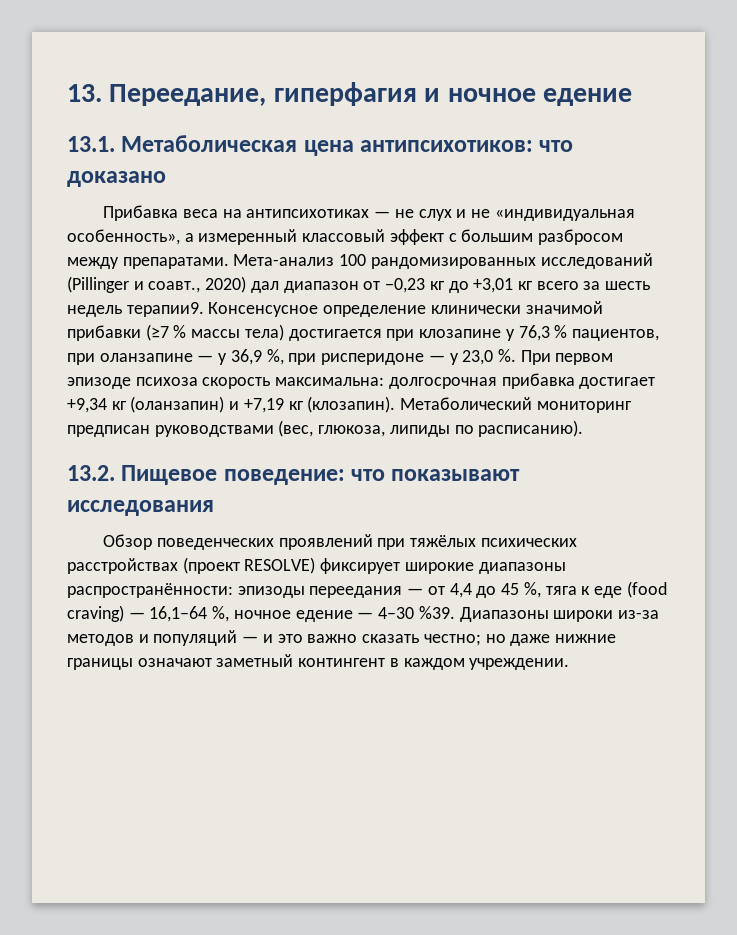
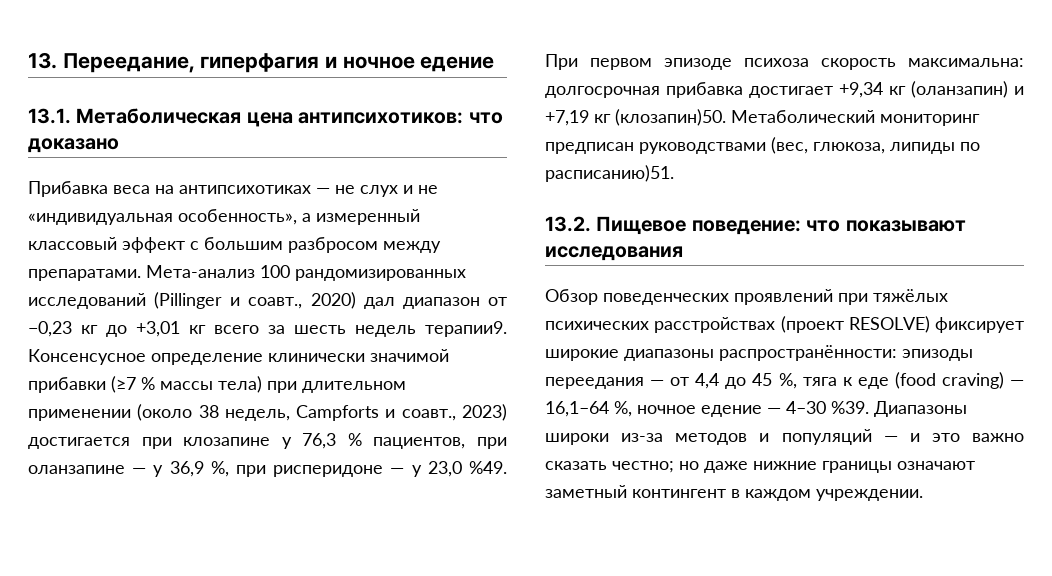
- Консенсусное определение клинически значимой прибавки (≥7 % массы тела) достигается при клозапине у 76,3 % пациентов, при оланзапине — у 36,9 %, при рисперидоне — у 23,0 %.
+ Консенсусное определение клинически значимой прибавки (≥7 % массы тела) при длительном применении (около 38 недель, Campforts и соавт., 2023) достигается при клозапине у 76,3 % пациентов, при оланзапине — у 36,9 %, при рисперидоне — у 23,0 %49.
- При первом эпизоде психоза скорость максимальна: долгосрочная прибавка достигает +9,34 кг (оланзапин) и +7,19 кг (клозапин).
+ При первом эпизоде психоза скорость максимальна: долгосрочная прибавка достигает +9,34 кг (оланзапин) и +7,19 кг (клозапин)50.
- Метаболический мониторинг предписан руководствами (вес, глюкоза, липиды по расписанию).
+ Метаболический мониторинг предписан руководствами (вес, глюкоза, липиды по расписанию)51.

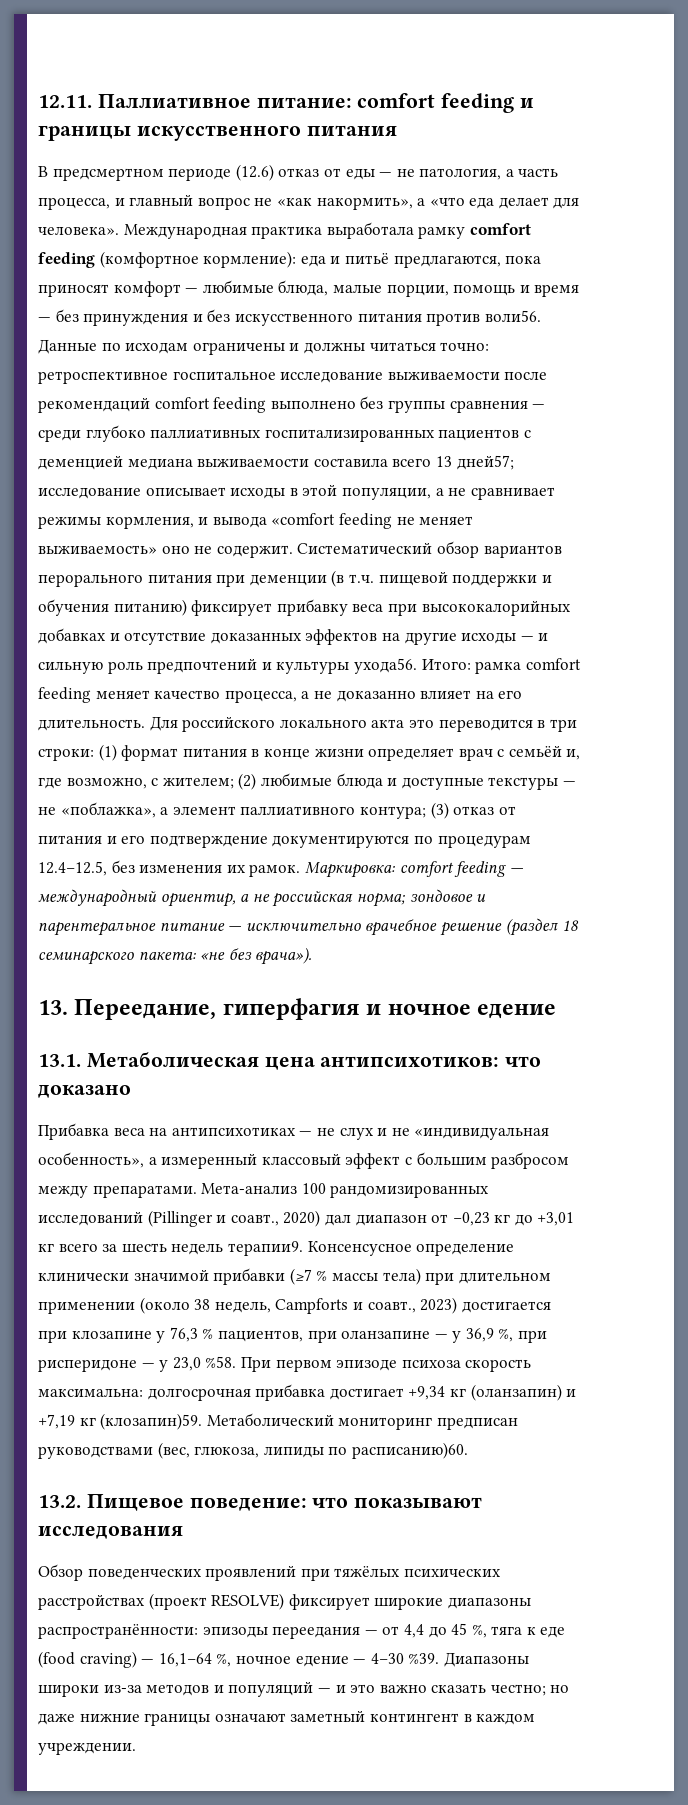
+ 12.11. Паллиативное питание: comfort feeding и границы искусственного питания
+ В предсмертном периоде (12.6) отказ от еды — не патология, а часть процесса, и главный вопрос не «как накормить», а «что еда делает для человека». Международная практика выработала рамку comfort feeding (комфортное кормление): еда и питьё предлагаются, пока приносят комфорт — любимые блюда, малые порции, помощь и время — без принуждения и без искусственного питания против воли56. Данные по исходам ограничены и должны читаться точно: ретроспективное госпитальное исследование выживаемости после рекомендаций comfort feeding выполнено без группы сравнения — среди глубоко паллиативных госпитализированных пациентов с деменцией медиана выживаемости составила всего 13 дней57; исследование описывает исходы в этой популяции, а не сравнивает режимы кормления, и вывода «comfort feeding не меняет выживаемость» оно не содержит. Систематический обзор вариантов перорального питания при деменции (в т.ч. пищевой поддержки и обучения питанию) фиксирует прибавку веса при высококалорийных добавках и отсутствие доказанных эффектов на другие исходы — и сильную роль предпочтений и культуры ухода56. Итого: рамка comfort feeding меняет качество процесса, а не доказанно влияет на его длительность. Для российского локального акта это переводится в три строки: (1) формат питания в конце жизни определяет врач с семьёй и, где возможно, с жителем; (2) любимые блюда и доступные текстуры — не «поблажка», а элемент паллиативного контура; (3) отказ от питания и его подтверждение документируются по процедурам 12.4–12.5, без изменения их рамок. Маркировка: comfort feeding — международный ориентир, а не российская норма; зондовое и парентеральное питание — исключительно врачебное решение (раздел 18 семинарского пакета: «не без врача»).
- Консенсусное определение клинически значимой прибавки (≥7 % массы тела) при длительном применении (около 38 недель, Campforts и соавт., 2023) достигается при клозапине у 76,3 % пациентов, при оланзапине — у 36,9 %, при рисперидоне — у 23,0 %49.
+ Консенсусное определение клинически значимой прибавки (≥7 % массы тела) при длительном применении (около 38 недель, Campforts и соавт., 2023) достигается при клозапине у 76,3 % пациентов, при оланзапине — у 36,9 %, при рисперидоне — у 23,0 %58.
- При первом эпизоде психоза скорость максимальна: долгосрочная прибавка достигает +9,34 кг (оланзапин) и +7,19 кг (клозапин)50.
+ При первом эпизоде психоза скорость максимальна: долгосрочная прибавка достигает +9,34 кг (оланзапин) и +7,19 кг (клозапин)59.
- Метаболический мониторинг предписан руководствами (вес, глюкоза, липиды по расписанию)51.
+ Метаболический мониторинг предписан руководствами (вес, глюкоза, липиды по расписанию)60.

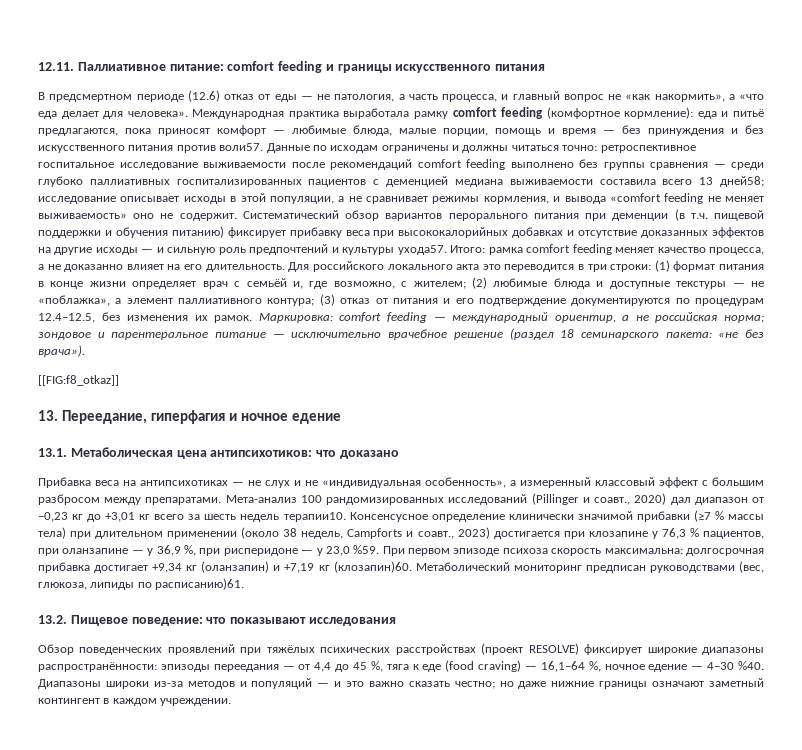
- Международная практика выработала рамку comfort feeding (комфортное кормление): еда и питьё предлагаются, пока приносят комфорт — любимые блюда, малые порции, помощь и время — без принуждения и без искусственного питания против воли56.
+ Международная практика выработала рамку comfort feeding (комфортное кормление): еда и питьё предлагаются, пока приносят комфорт — любимые блюда, малые порции, помощь и время — без принуждения и без искусственного питания против воли57.
- Данные по исходам ограничены и должны читаться точно: ретроспективное госпитальное исследование выживаемости после рекомендаций comfort feeding выполнено без группы сравнения — среди глубоко паллиативных госпитализированных пациентов с деменцией медиана выживаемости составила всего 13 дней57; исследование описывает исходы в этой популяции, а не сравнивает режимы кормления, и вывода «comfort feeding не меняет выживаемость» оно не содержит.
+ Данные по исходам ограничены и должны читаться точно: ретроспективное госпитальное исследование выживаемости после рекомендаций comfort feeding выполнено без группы сравнения — среди глубоко паллиативных госпитализированных пациентов с деменцией медиана выживаемости составила всего 13 дней58; исследование описывает исходы в этой популяции, а не сравнивает режимы кормления, и вывода «comfort feeding не меняет выживаемость» оно не содержит.
- Систематический обзор вариантов перорального питания при деменции (в т.ч. пищевой поддержки и обучения питанию) фиксирует прибавку веса при высококалорийных добавках и отсутствие доказанных эффектов на другие исходы — и сильную роль предпочтений и культуры ухода56.
+ Систематический обзор вариантов перорального питания при деменции (в т.ч. пищевой поддержки и обучения питанию) фиксирует прибавку веса при высококалорийных добавках и отсутствие доказанных эффектов на другие исходы — и сильную роль предпочтений и культуры ухода57.
+ [[FIG:f8_otkaz]]
- Мета-анализ 100 рандомизированных исследований (Pillinger и соавт., 2020) дал диапазон от −0,23 кг до +3,01 кг всего за шесть недель терапии9.
+ Мета-анализ 100 рандомизированных исследований (Pillinger и соавт., 2020) дал диапазон от −0,23 кг до +3,01 кг всего за шесть недель терапии10.
- Консенсусное определение клинически значимой прибавки (≥7 % массы тела) при длительном применении (около 38 недель, Campforts и соавт., 2023) достигается при клозапине у 76,3 % пациентов, при оланзапине — у 36,9 %, при рисперидоне — у 23,0 %58.
+ Консенсусное определение клинически значимой прибавки (≥7 % массы тела) при длительном применении (около 38 недель, Campforts и соавт., 2023) достигается при клозапине у 76,3 % пациентов, при оланзапине — у 36,9 %, при рисперидоне — у 23,0 %59.
- При первом эпизоде психоза скорость максимальна: долгосрочная прибавка достигает +9,34 кг (оланзапин) и +7,19 кг (клозапин)59.
+ При первом эпизоде психоза скорость максимальна: долгосрочная прибавка достигает +9,34 кг (оланзапин) и +7,19 кг (клозапин)60.
- Метаболический мониторинг предписан руководствами (вес, глюкоза, липиды по расписанию)60.
+ Метаболический мониторинг предписан руководствами (вес, глюкоза, липиды по расписанию)61.
- Обзор поведенческих проявлений при тяжёлых психических расстройствах (проект RESOLVE) фиксирует широкие диапазоны распространённости: эпизоды переедания — от 4,4 до 45 %, тяга к еде (food craving) — 16,1–64 %, ночное едение — 4–30 %39.
+ Обзор поведенческих проявлений при тяжёлых психических расстройствах (проект RESOLVE) фиксирует широкие диапазоны распространённости: эпизоды переедания — от 4,4 до 45 %, тяга к еде (food craving) — 16,1–64 %, ночное едение — 4–30 %40.

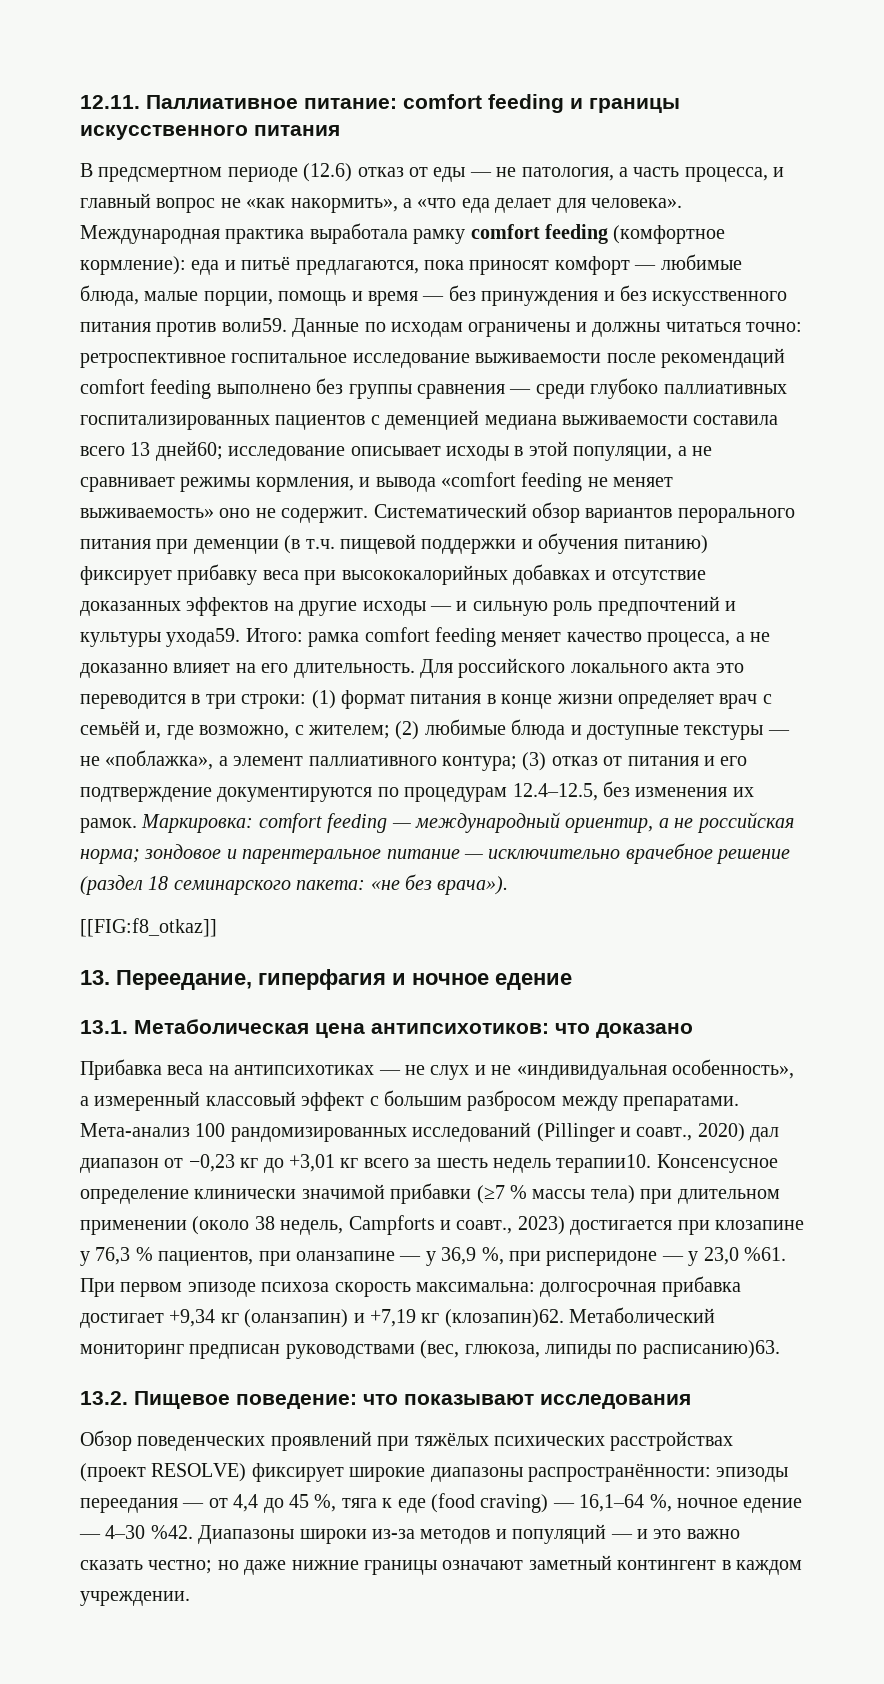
- Международная практика выработала рамку comfort feeding (комфортное кормление): еда и питьё предлагаются, пока приносят комфорт — любимые блюда, малые порции, помощь и время — без принуждения и без искусственного питания против воли57.
+ Международная практика выработала рамку comfort feeding (комфортное кормление): еда и питьё предлагаются, пока приносят комфорт — любимые блюда, малые порции, помощь и время — без принуждения и без искусственного питания против воли59.
- Данные по исходам ограничены и должны читаться точно: ретроспективное госпитальное исследование выживаемости после рекомендаций comfort feeding выполнено без группы сравнения — среди глубоко паллиативных госпитализированных пациентов с деменцией медиана выживаемости составила всего 13 дней58; исследование описывает исходы в этой популяции, а не сравнивает режимы кормления, и вывода «comfort feeding не меняет выживаемость» оно не содержит.
+ Данные по исходам ограничены и должны читаться точно: ретроспективное госпитальное исследование выживаемости после рекомендаций comfort feeding выполнено без группы сравнения — среди глубоко паллиативных госпитализированных пациентов с деменцией медиана выживаемости составила всего 13 дней60; исследование описывает исходы в этой популяции, а не сравнивает режимы кормления, и вывода «comfort feeding не меняет выживаемость» оно не содержит.
- Систематический обзор вариантов перорального питания при деменции (в т.ч. пищевой поддержки и обучения питанию) фиксирует прибавку веса при высококалорийных добавках и отсутствие доказанных эффектов на другие исходы — и сильную роль предпочтений и культуры ухода57.
+ Систематический обзор вариантов перорального питания при деменции (в т.ч. пищевой поддержки и обучения питанию) фиксирует прибавку веса при высококалорийных добавках и отсутствие доказанных эффектов на другие исходы — и сильную роль предпочтений и культуры ухода59.
- Консенсусное определение клинически значимой прибавки (≥7 % массы тела) при длительном применении (около 38 недель, Campforts и соавт., 2023) достигается при клозапине у 76,3 % пациентов, при оланзапине — у 36,9 %, при рисперидоне — у 23,0 %59.
+ Консенсусное определение клинически значимой прибавки (≥7 % массы тела) при длительном применении (около 38 недель, Campforts и соавт., 2023) достигается при клозапине у 76,3 % пациентов, при оланзапине — у 36,9 %, при рисперидоне — у 23,0 %61.
- При первом эпизоде психоза скорость максимальна: долгосрочная прибавка достигает +9,34 кг (оланзапин) и +7,19 кг (клозапин)60.
+ При первом эпизоде психоза скорость максимальна: долгосрочная прибавка достигает +9,34 кг (оланзапин) и +7,19 кг (клозапин)62.
- Метаболический мониторинг предписан руководствами (вес, глюкоза, липиды по расписанию)61.
+ Метаболический мониторинг предписан руководствами (вес, глюкоза, липиды по расписанию)63.
- Обзор поведенческих проявлений при тяжёлых психических расстройствах (проект RESOLVE) фиксирует широкие диапазоны распространённости: эпизоды переедания — от 4,4 до 45 %, тяга к еде (food craving) — 16,1–64 %, ночное едение — 4–30 %40.
+ Обзор поведенческих проявлений при тяжёлых психических расстройствах (проект RESOLVE) фиксирует широкие диапазоны распространённости: эпизоды переедания — от 4,4 до 45 %, тяга к еде (food craving) — 16,1–64 %, ночное едение — 4–30 %42.

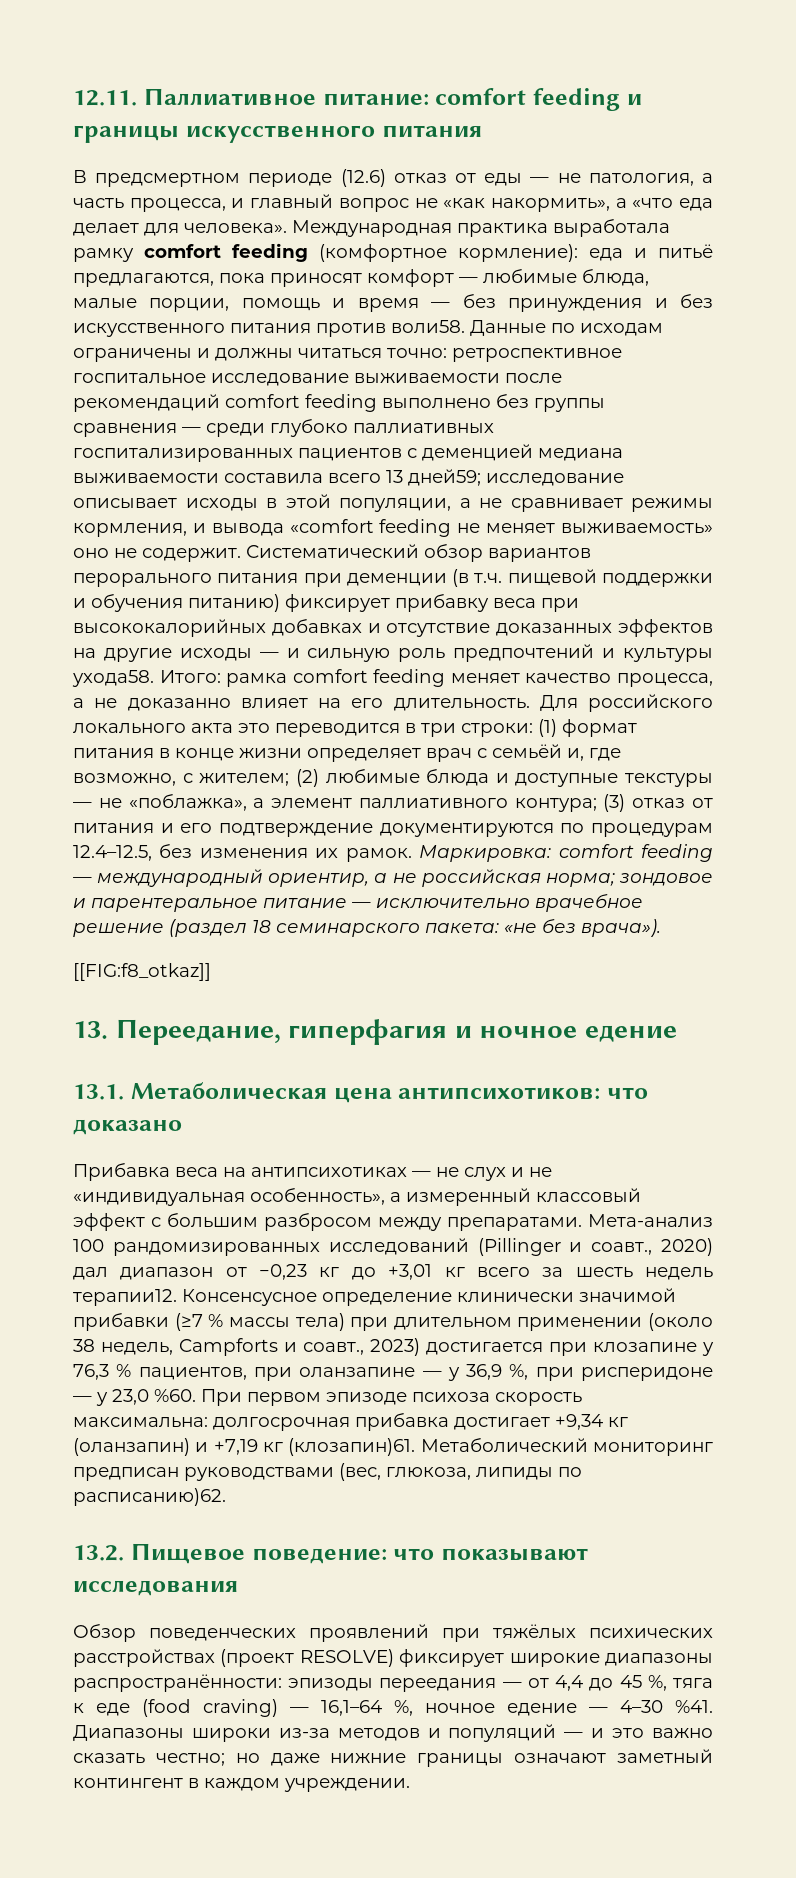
- Международная практика выработала рамку comfort feeding (комфортное кормление): еда и питьё предлагаются, пока приносят комфорт — любимые блюда, малые порции, помощь и время — без принуждения и без искусственного питания против воли59.
+ Международная практика выработала рамку comfort feeding (комфортное кормление): еда и питьё предлагаются, пока приносят комфорт — любимые блюда, малые порции, помощь и время — без принуждения и без искусственного питания против воли58.
- Данные по исходам ограничены и должны читаться точно: ретроспективное госпитальное исследование выживаемости после рекомендаций comfort feeding выполнено без группы сравнения — среди глубоко паллиативных госпитализированных пациентов с деменцией медиана выживаемости составила всего 13 дней60; исследование описывает исходы в этой популяции, а не сравнивает режимы кормления, и вывода «comfort feeding не меняет выживаемость» оно не содержит.
+ Данные по исходам ограничены и должны читаться точно: ретроспективное госпитальное исследование выживаемости после рекомендаций comfort feeding выполнено без группы сравнения — среди глубоко паллиативных госпитализированных пациентов с деменцией медиана выживаемости составила всего 13 дней59; исследование описывает исходы в этой популяции, а не сравнивает режимы кормления, и вывода «comfort feeding не меняет выживаемость» оно не содержит.
- Систематический обзор вариантов перорального питания при деменции (в т.ч. пищевой поддержки и обучения питанию) фиксирует прибавку веса при высококалорийных добавках и отсутствие доказанных эффектов на другие исходы — и сильную роль предпочтений и культуры ухода59.
+ Систематический обзор вариантов перорального питания при деменции (в т.ч. пищевой поддержки и обучения питанию) фиксирует прибавку веса при высококалорийных добавках и отсутствие доказанных эффектов на другие исходы — и сильную роль предпочтений и культуры ухода58.
- Мета-анализ 100 рандомизированных исследований (Pillinger и соавт., 2020) дал диапазон от −0,23 кг до +3,01 кг всего за шесть недель терапии10.
+ Мета-анализ 100 рандомизированных исследований (Pillinger и соавт., 2020) дал диапазон от −0,23 кг до +3,01 кг всего за шесть недель терапии12.
- Консенсусное определение клинически значимой прибавки (≥7 % массы тела) при длительном применении (около 38 недель, Campforts и соавт., 2023) достигается при клозапине у 76,3 % пациентов, при оланзапине — у 36,9 %, при рисперидоне — у 23,0 %61.
+ Консенсусное определение клинически значимой прибавки (≥7 % массы тела) при длительном применении (около 38 недель, Campforts и соавт., 2023) достигается при клозапине у 76,3 % пациентов, при оланзапине — у 36,9 %, при рисперидоне — у 23,0 %60.
- При первом эпизоде психоза скорость максимальна: долгосрочная прибавка достигает +9,34 кг (оланзапин) и +7,19 кг (клозапин)62.
+ При первом эпизоде психоза скорость максимальна: долгосрочная прибавка достигает +9,34 кг (оланзапин) и +7,19 кг (клозапин)61.
- Метаболический мониторинг предписан руководствами (вес, глюкоза, липиды по расписанию)63.
+ Метаболический мониторинг предписан руководствами (вес, глюкоза, липиды по расписанию)62.
- Обзор поведенческих проявлений при тяжёлых психических расстройствах (проект RESOLVE) фиксирует широкие диапазоны распространённости: эпизоды переедания — от 4,4 до 45 %, тяга к еде (food craving) — 16,1–64 %, ночное едение — 4–30 %42.
+ Обзор поведенческих проявлений при тяжёлых психических расстройствах (проект RESOLVE) фиксирует широкие диапазоны распространённости: эпизоды переедания — от 4,4 до 45 %, тяга к еде (food craving) — 16,1–64 %, ночное едение — 4–30 %41.

